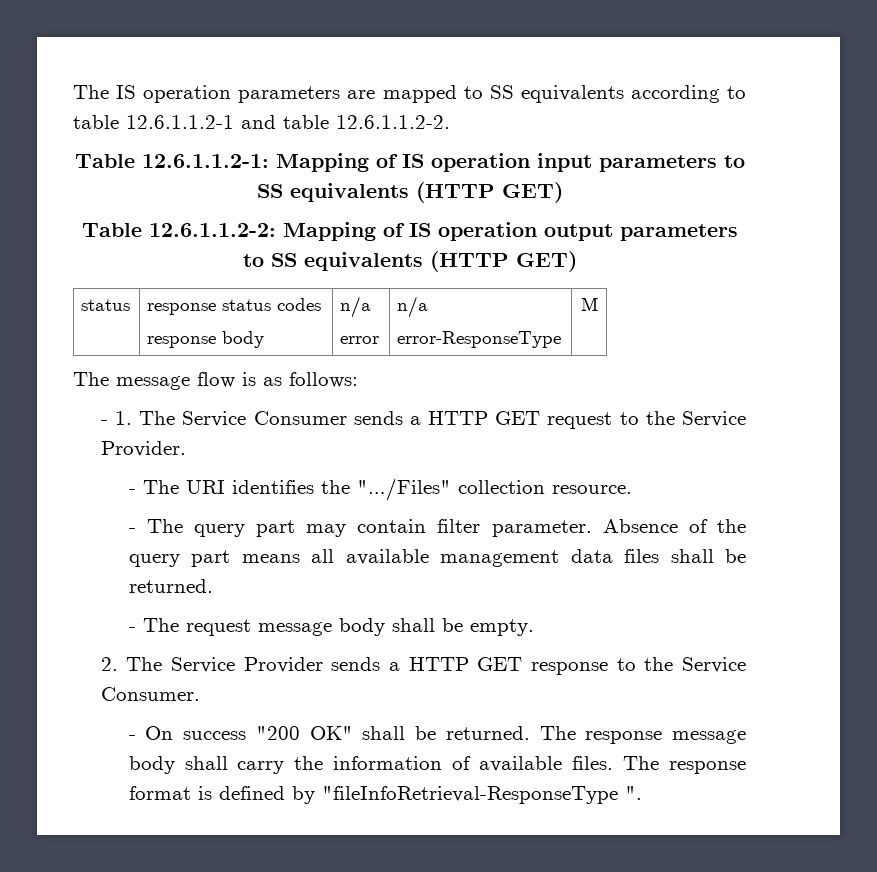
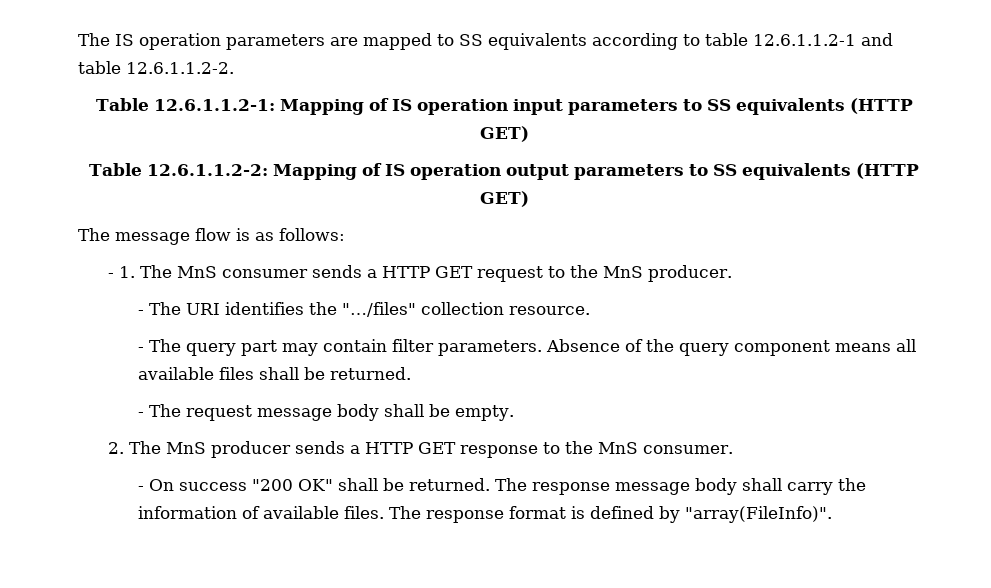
- status | response status codes
- response body | n/a
- error | n/a
- error-ResponseType | M
- - 1. The Service Consumer sends a HTTP GET request to the Service Provider.
+ - 1. The MnS consumer sends a HTTP GET request to the MnS producer.
- - The URI identifies the "…/Files" collection resource.
+ - The URI identifies the "…/files" collection resource.
- - The query part may contain filter parameter.
+ - The query part may contain filter parameters.
- Absence of the query part means all available management data files shall be returned.
+ Absence of the query component means all available files shall be returned.
- 2. The Service Provider sends a HTTP GET response to the Service Consumer.
+ 2. The MnS producer sends a HTTP GET response to the MnS consumer.
- The response format is defined by "fileInfoRetrieval-ResponseType ".
+ The response format is defined by "array(FileInfo)".

